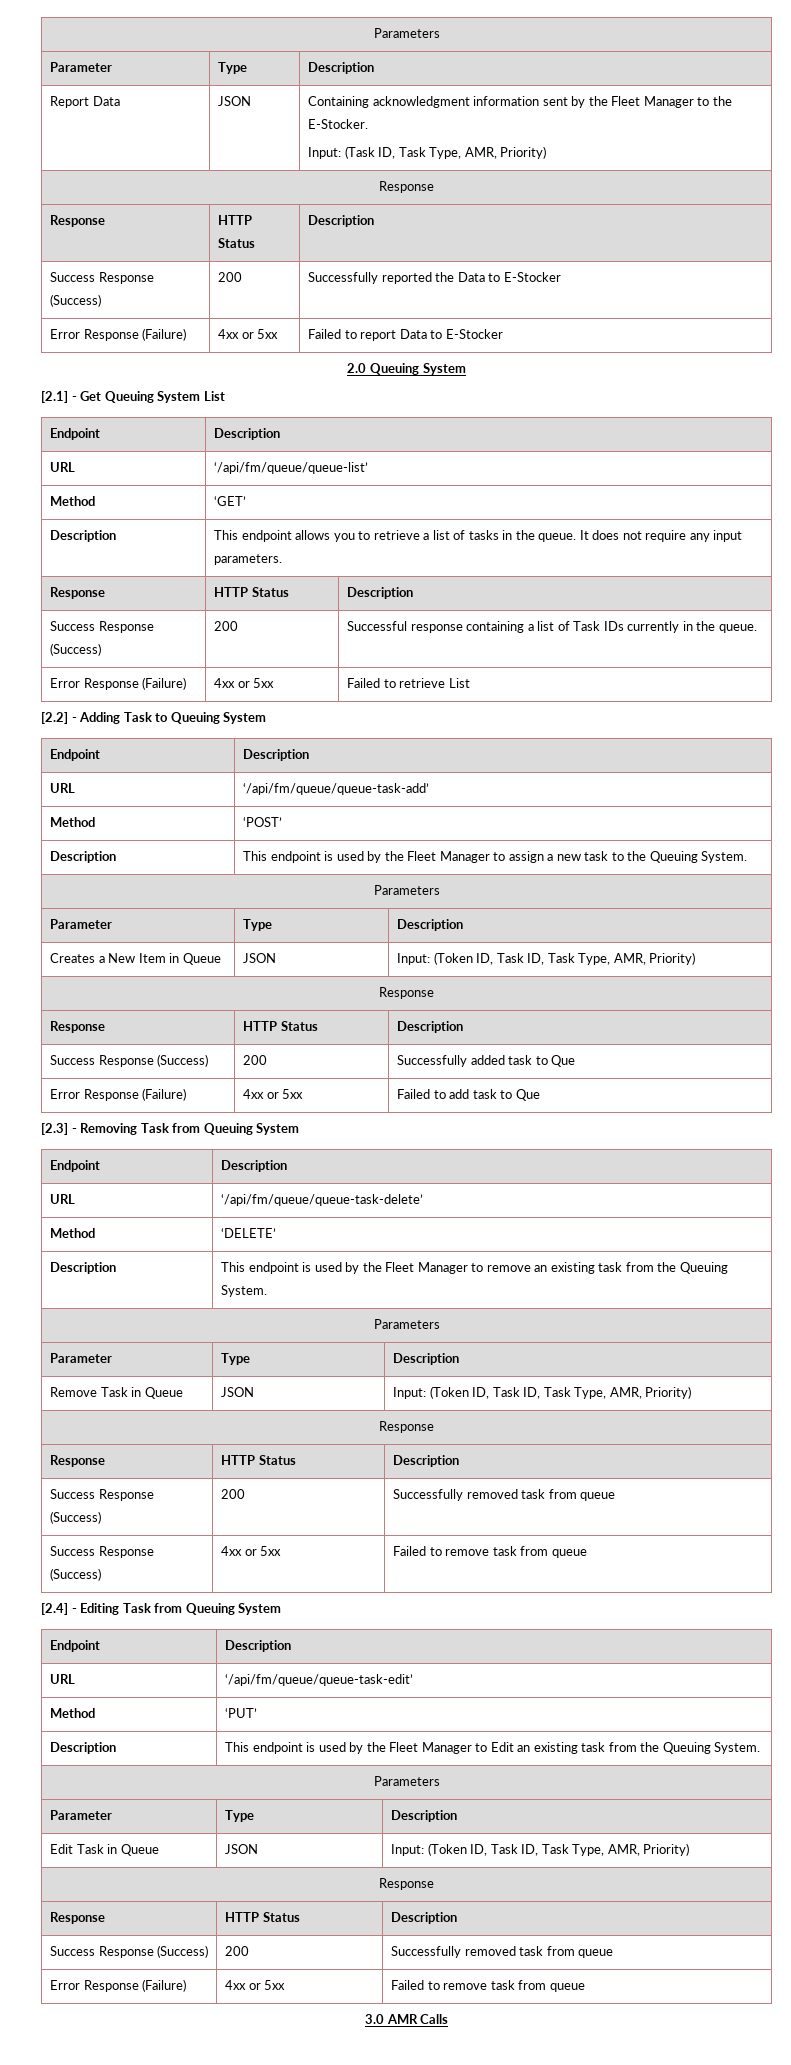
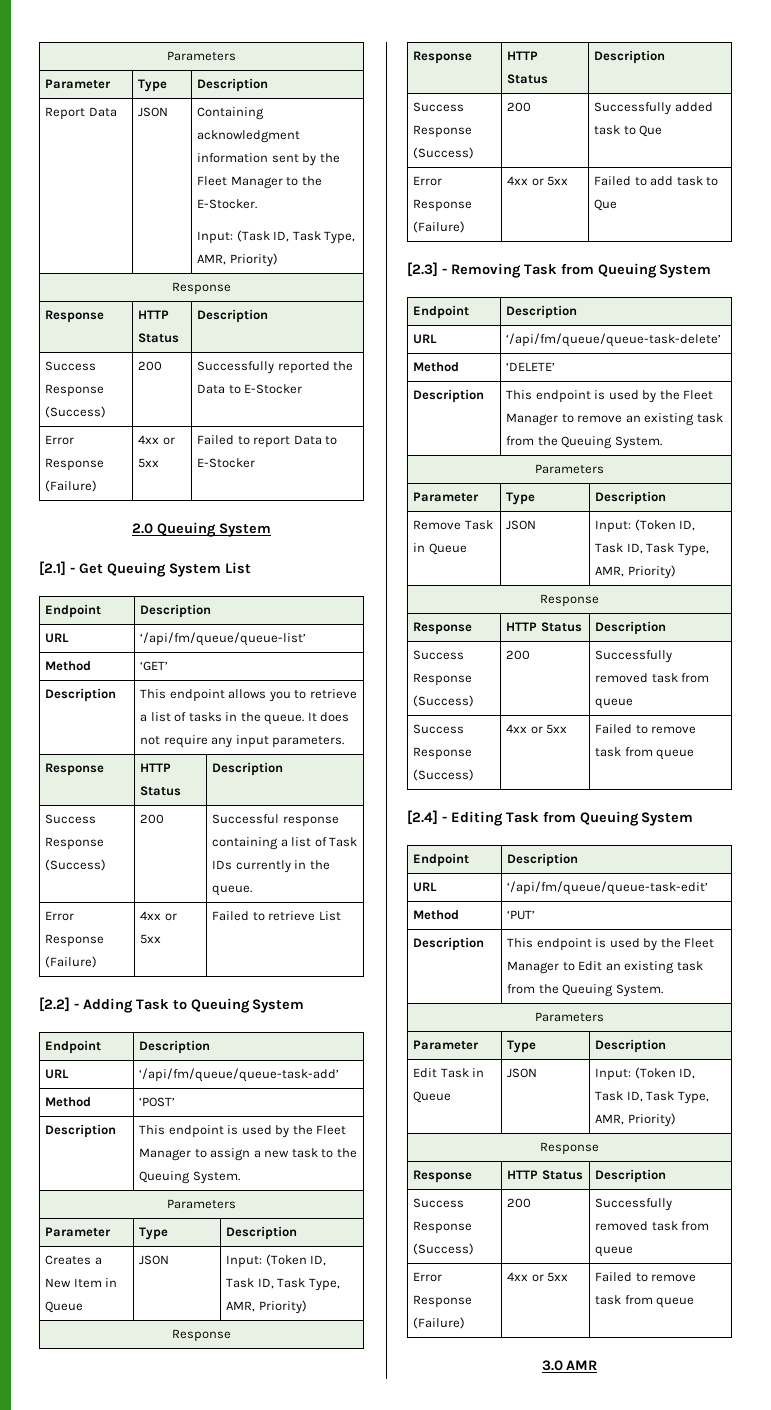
- 3.0 AMR Calls
+ 3.0 AMR

